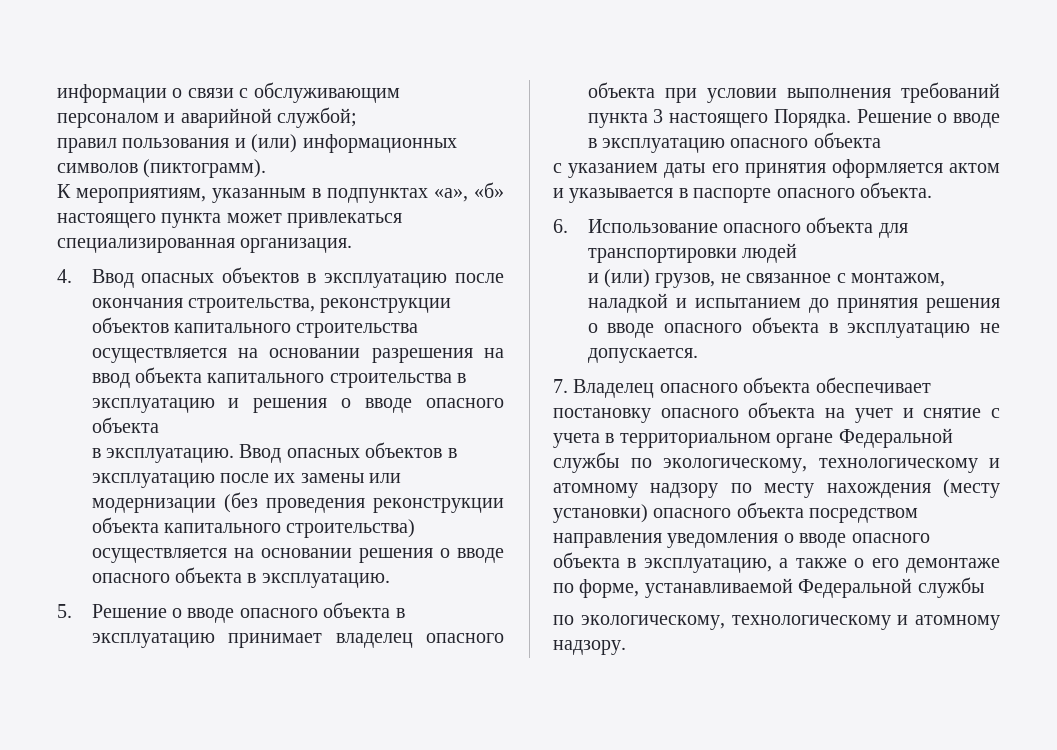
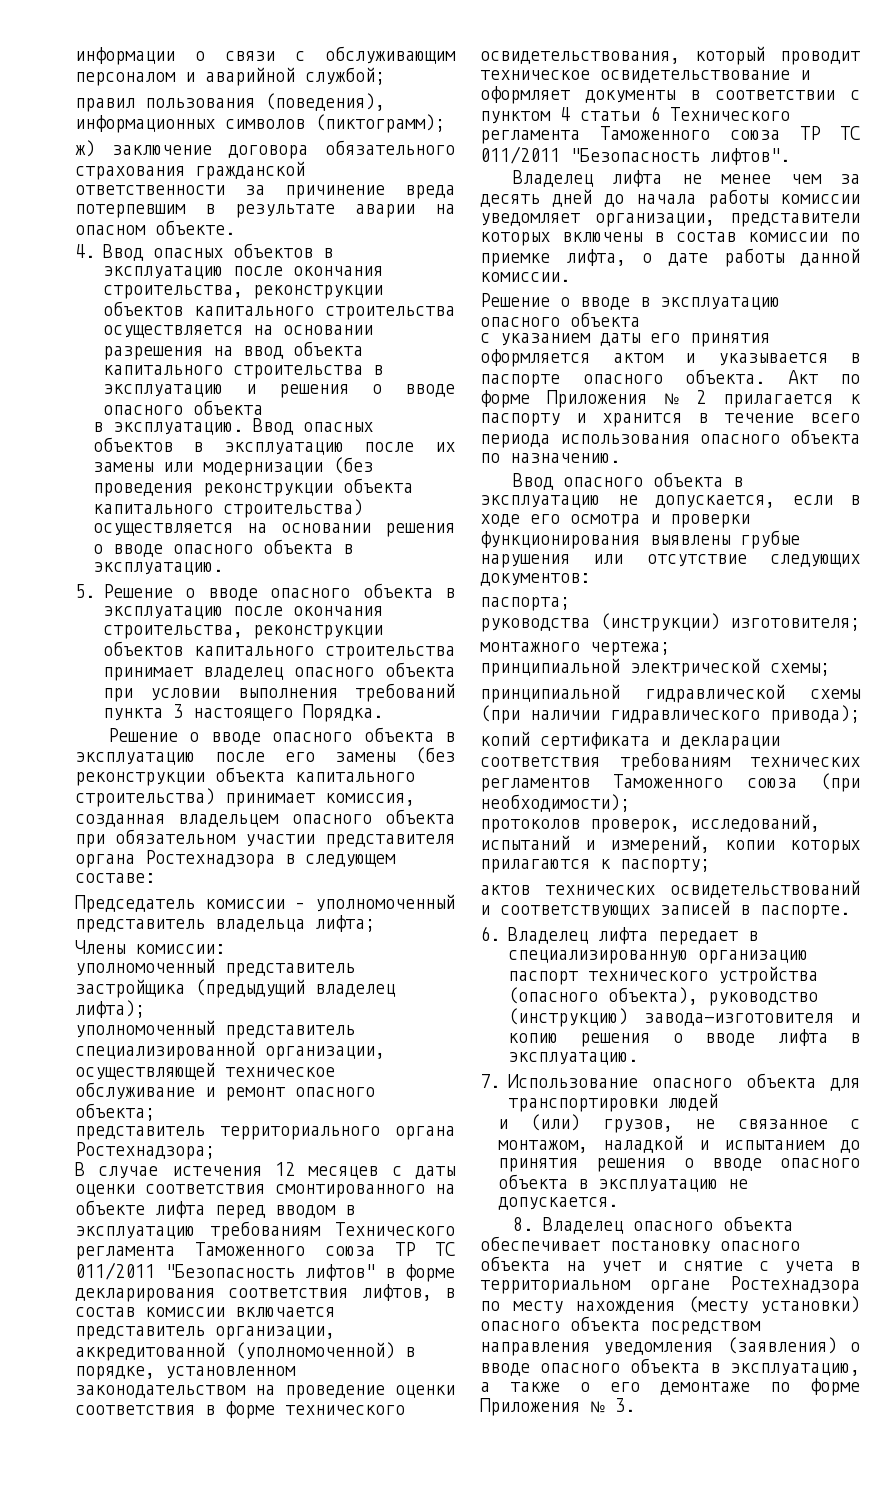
- правил пользования и (или) информационных символов (пиктограмм).
- К мероприятиям, указанным в подпунктах «а», «б» настоящего пункта может привлекаться специализированная организация.
+ правил пользования (поведения), информационных символов (пиктограмм);
+ ж) заключение договора обязательного страхования гражданской ответственности за причинение вреда потерпевшим в результате аварии на опасном объекте.
- 5. Решение о вводе опасного объекта в эксплуатацию принимает владелец опасного объекта при условии выполнения требований пункта 3 настоящего Порядка. Решение о вводе в эксплуатацию опасного объекта
+ 5. Решение о вводе опасного объекта в эксплуатацию после окончания строительства, реконструкции объектов капитального строительства принимает владелец опасного объекта при условии выполнения требований пункта 3 настоящего Порядка.
+ Решение о вводе опасного объекта в эксплуатацию после его замены (без реконструкции объекта капитального строительства) принимает комиссия, созданная владельцем опасного объекта при обязательном участии представителя органа Ростехнадзора в следующем составе:
+ Председатель комиссии – уполномоченный представитель владельца лифта;
+ Члены комиссии:
+ уполномоченный представитель застройщика (предыдущий владелец лифта);
+ уполномоченный представитель специализированной организации, осуществляющей техническое обслуживание и ремонт опасного объекта;
+ представитель территориального органа Ростехнадзора;
+ В случае истечения 12 месяцев с даты оценки соответствия смонтированного на объекте лифта перед вводом в эксплуатацию требованиям Технического регламента Таможенного союза ТР ТС 011/2011 "Безопасность лифтов" в форме декларирования соответствия лифтов, в состав комиссии включается представитель организации, аккредитованной (уполномоченной) в порядке, установленном законодательством на проведение оценки соответствия в форме технического освидетельствования, который проводит техническое освидетельствование и оформляет документы в соответствии с пунктом 4 статьи 6 Технического регламента Таможенного союза ТР ТС 011/2011 "Безопасность лифтов".
+ Владелец лифта не менее чем за десять дней до начала работы комиссии уведомляет организации, представители которых включены в состав комиссии по приемке лифта, о дате работы данной комиссии.
+ Решение о вводе в эксплуатацию опасного объекта
- с указанием даты его принятия оформляется актом и указывается в паспорте опасного объекта.
- 6. Использование опасного объекта для транспортировки людей
+ с указанием даты его принятия оформляется актом и указывается в паспорте опасного объекта. Акт по форме Приложения № 2 прилагается к паспорту и хранится в течение всего периода использования опасного объекта по назначению.
+ Ввод опасного объекта в эксплуатацию не допускается, если в ходе его осмотра и проверки функционирования выявлены грубые нарушения или отсутствие следующих документов:
+ паспорта;
+ руководства (инструкции) изготовителя;
+ монтажного чертежа;
+ принципиальной электрической схемы;
+ принципиальной гидравлической схемы (при наличии гидравлического привода);
+ копий сертификата и декларации соответствия требованиям технических регламентов Таможенного союза (при необходимости);
+ протоколов проверок, исследований, испытаний и измерений, копии которых прилагаются к паспорту;
+ актов технических освидетельствований и соответствующих записей в паспорте.
+ 6. Владелец лифта передает в специализированную организацию паспорт технического устройства (опасного объекта), руководство (инструкцию) завода-изготовителя и копию решения о вводе лифта в эксплуатацию.
+ 7. Использование опасного объекта для транспортировки людей
- 7. Владелец опасного объекта обеспечивает постановку опасного объекта на учет и снятие с учета в территориальном органе Федеральной службы по экологическому, технологическому и атомному надзору по месту нахождения (месту установки) опасного объекта посредством направления уведомления о вводе опасного объекта в эксплуатацию, а также о его демонтаже по форме, устанавливаемой Федеральной службы
- по экологическому, технологическому и атомному надзору.
+ 8. Владелец опасного объекта обеспечивает постановку опасного объекта на учет и снятие с учета в территориальном органе Ростехнадзора по месту нахождения (месту установки) опасного объекта посредством направления уведомления (заявления) о вводе опасного объекта в эксплуатацию, а также о его демонтаже по форме Приложения № 3.

